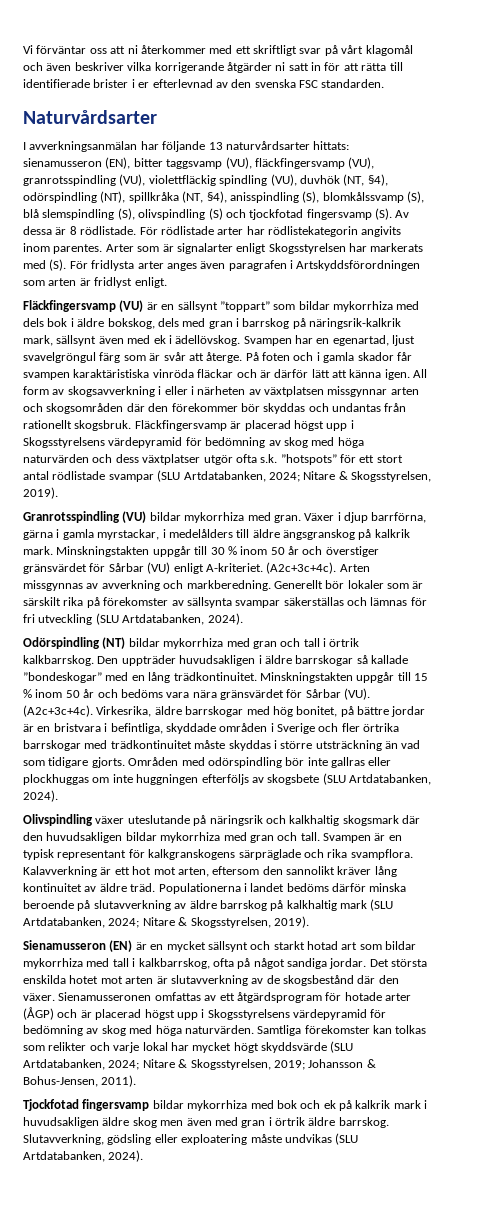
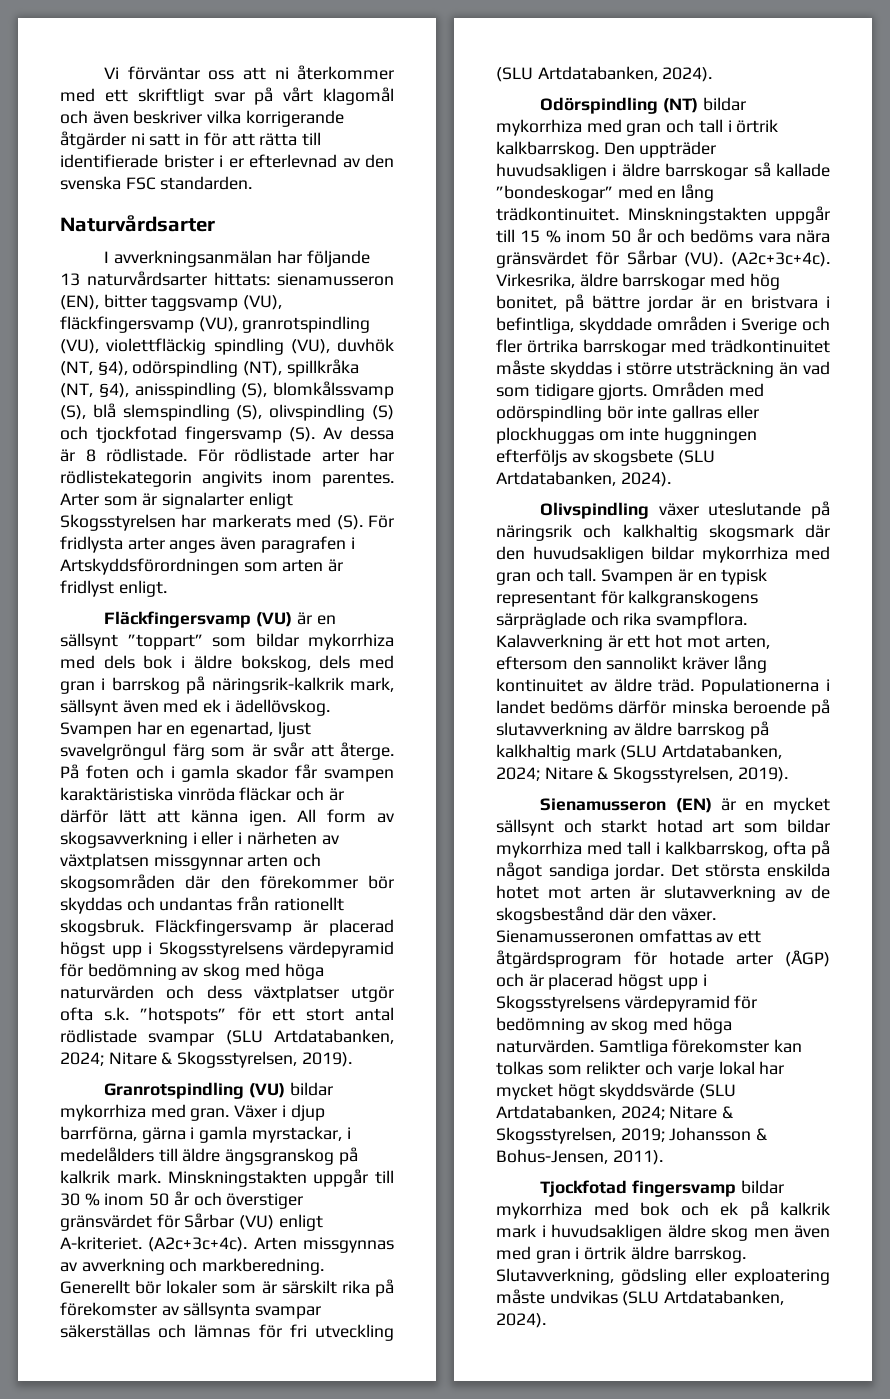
- I avverkningsanmälan har följande 13 naturvårdsarter hittats: sienamusseron (EN), bitter taggsvamp (VU), fläckfingersvamp (VU), granrotsspindling (VU), violettfläckig spindling (VU), duvhök (NT, §4), odörspindling (NT), spillkråka (NT, §4), anisspindling (S), blomkålssvamp (S), blå slemspindling (S), olivspindling (S) och tjockfotad fingersvamp (S). Av dessa är 8 rödlistade.
+ I avverkningsanmälan har följande 13 naturvårdsarter hittats: sienamusseron (EN), bitter taggsvamp (VU), fläckfingersvamp (VU), granrotspindling (VU), violettfläckig spindling (VU), duvhök (NT, §4), odörspindling (NT), spillkråka (NT, §4), anisspindling (S), blomkålssvamp (S), blå slemspindling (S), olivspindling (S) och tjockfotad fingersvamp (S). Av dessa är 8 rödlistade.
- Granrotsspindling (VU) bildar mykorrhiza med gran.
+ Granrotspindling (VU) bildar mykorrhiza med gran.

